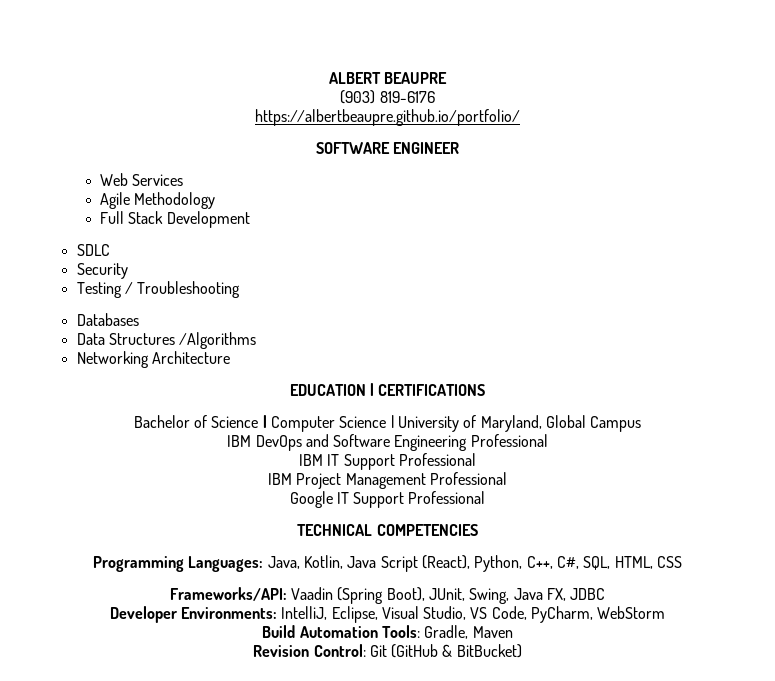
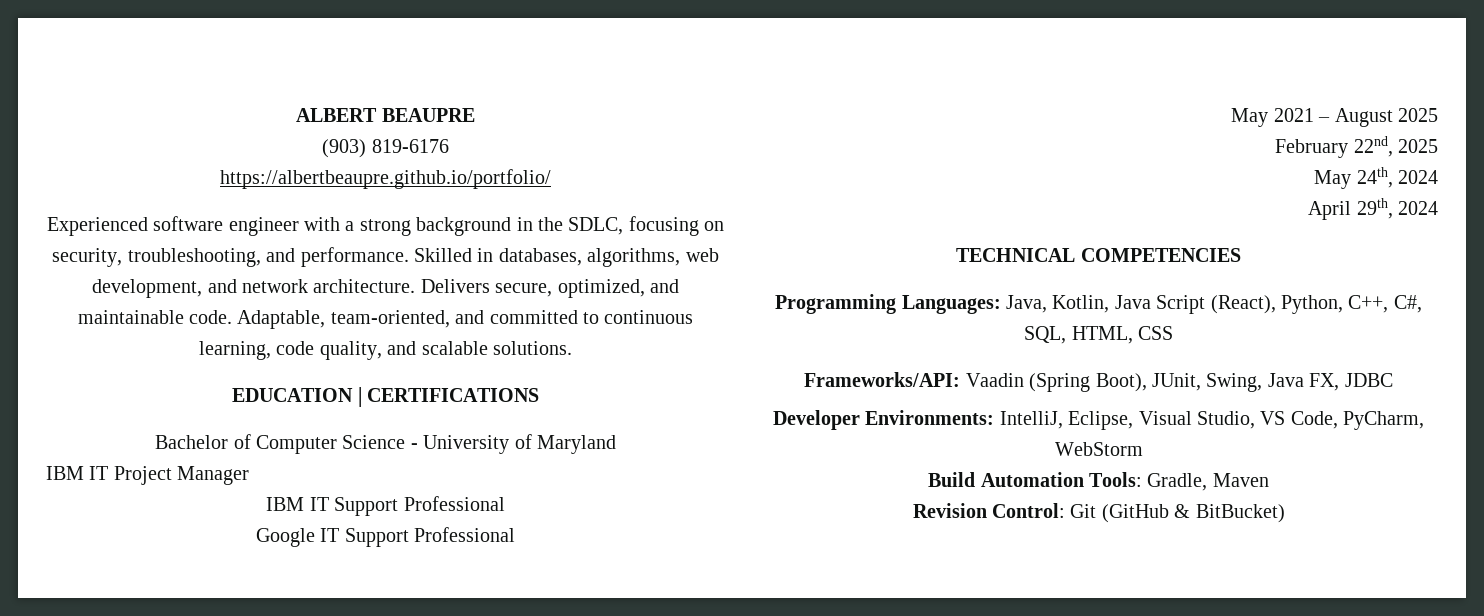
- SOFTWARE ENGINEER
- Web Services
- Agile Methodology
- Full Stack Development
- SDLC
- Security
- Testing / Troubleshooting
- Databases
- Data Structures /Algorithms
- Networking Architecture
+ Experienced software engineer with a strong background in the SDLC, focusing on security, troubleshooting, and performance. Skilled in databases, algorithms, web development, and network architecture. Delivers secure, optimized, and maintainable code. Adaptable, team-oriented, and committed to continuous learning, code quality, and scalable solutions.
- Bachelor of Science | Computer Science | University of Maryland, Global Campus
- IBM DevOps and Software Engineering Professional
+ Bachelor of Computer Science - University of Maryland
+ IBM IT Project Manager
- IBM Project Management Professional
+ May 2021 – August 2025
+ February 22nd, 2025
+ May 24th, 2024
+ April 29th, 2024

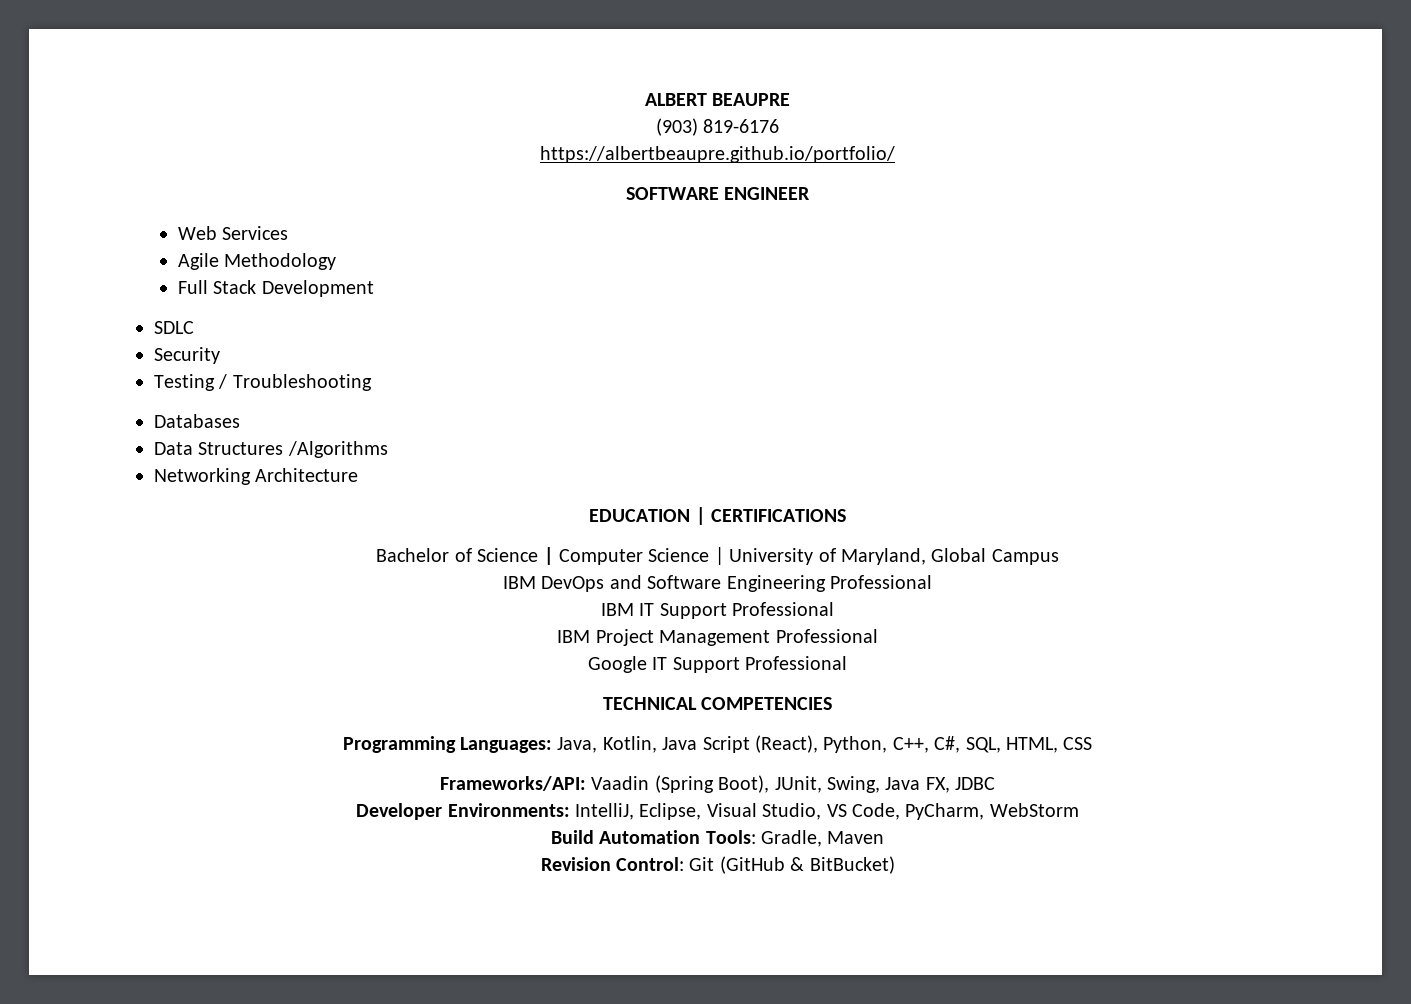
- Experienced software engineer with a strong background in the SDLC, focusing on security, troubleshooting, and performance. Skilled in databases, algorithms, web development, and network architecture. Delivers secure, optimized, and maintainable code. Adaptable, team-oriented, and committed to continuous learning, code quality, and scalable solutions.
+ SOFTWARE ENGINEER
+ Web Services
+ Agile Methodology
+ Full Stack Development
+ SDLC
+ Security
+ Testing / Troubleshooting
+ Databases
+ Data Structures /Algorithms
+ Networking Architecture
- Bachelor of Computer Science - University of Maryland
- IBM IT Project Manager
+ Bachelor of Science | Computer Science | University of Maryland, Global Campus
+ IBM DevOps and Software Engineering Professional
+ IBM Project Management Professional
- May 2021 – August 2025
- February 22nd, 2025
- May 24th, 2024
- April 29th, 2024

